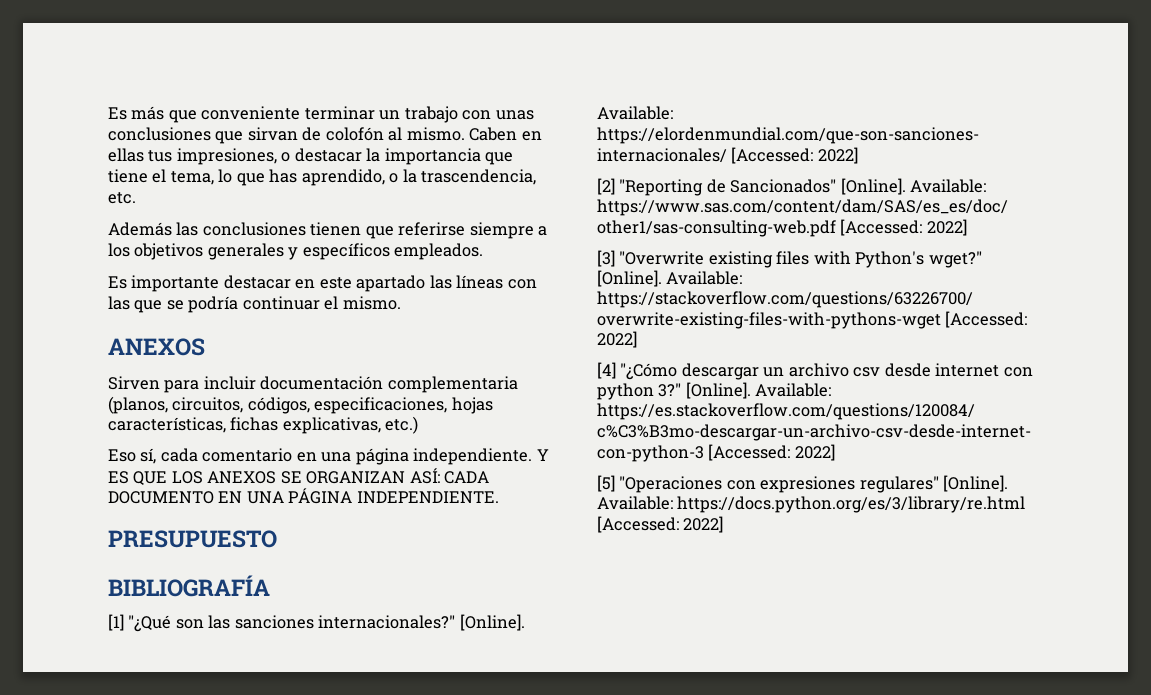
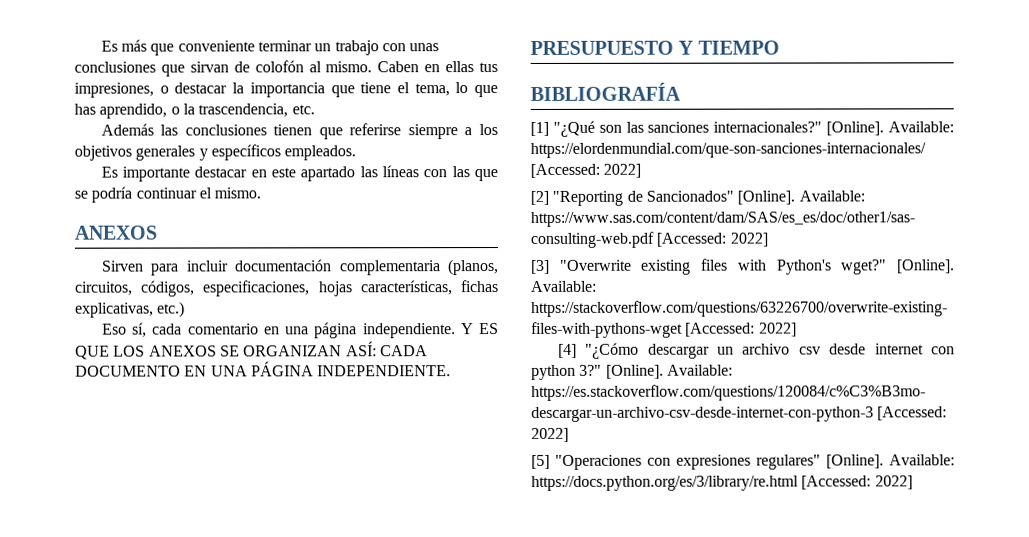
- PRESUPUESTO
+ PRESUPUESTO Y TIEMPO

